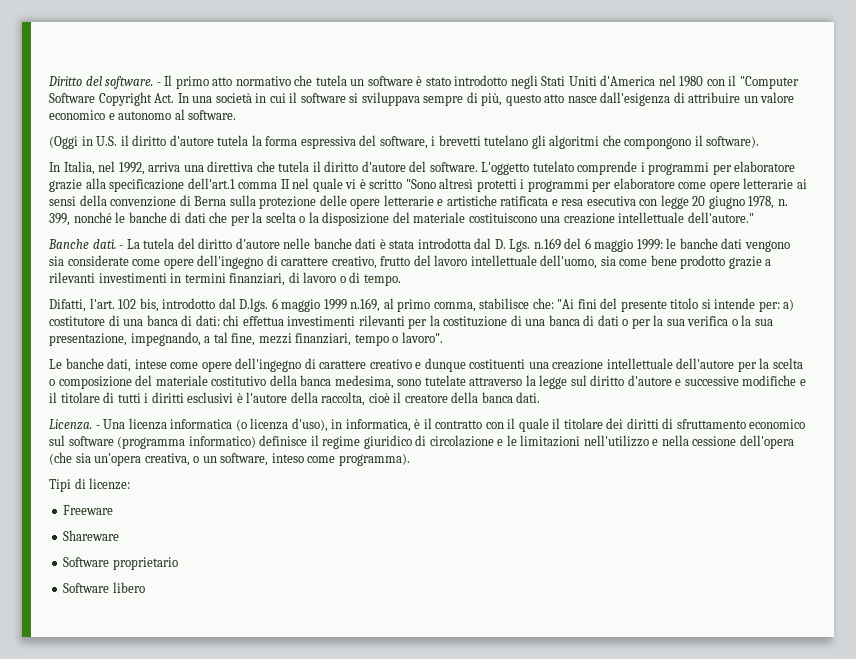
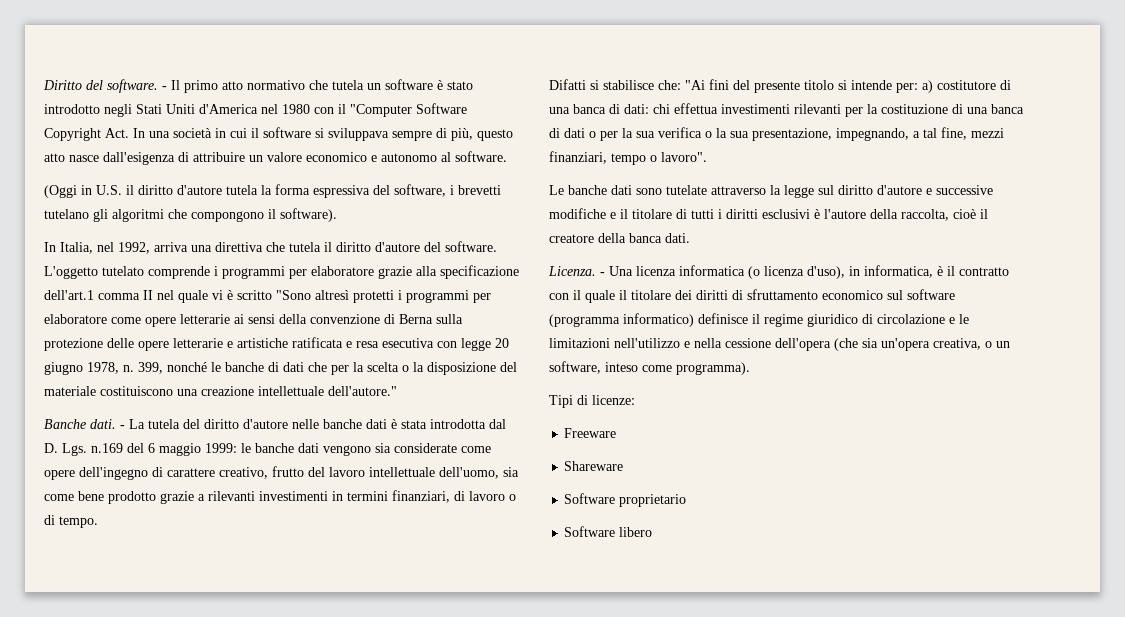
- Difatti, l'art. 102 bis, introdotto dal D.lgs. 6 maggio 1999 n.169, al primo comma, stabilisce che: "Ai fini del presente titolo si intende per: a) costitutore di una banca di dati: chi effettua investimenti rilevanti per la costituzione di una banca di dati o per la sua verifica o la sua presentazione, impegnando, a tal fine, mezzi finanziari, tempo o lavoro".
+ Difatti si stabilisce che: "Ai fini del presente titolo si intende per: a) costitutore di una banca di dati: chi effettua investimenti rilevanti per la costituzione di una banca di dati o per la sua verifica o la sua presentazione, impegnando, a tal fine, mezzi finanziari, tempo o lavoro".
- Le banche dati, intese come opere dell'ingegno di carattere creativo e dunque costituenti una creazione intellettuale dell'autore per la scelta o composizione del materiale costitutivo della banca medesima, sono tutelate attraverso la legge sul diritto d'autore e successive modifiche e il titolare di tutti i diritti esclusivi è l'autore della raccolta, cioè il creatore della banca dati.
+ Le banche dati sono tutelate attraverso la legge sul diritto d'autore e successive modifiche e il titolare di tutti i diritti esclusivi è l'autore della raccolta, cioè il creatore della banca dati.

